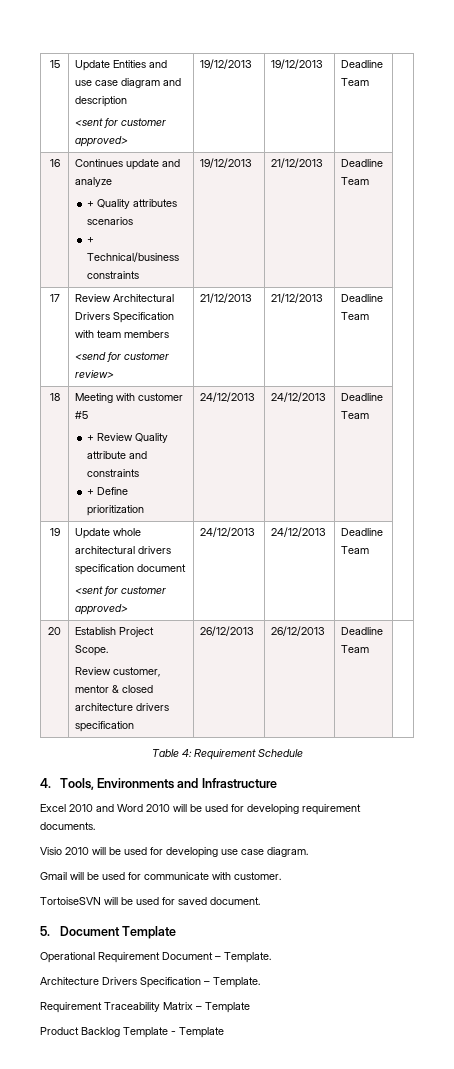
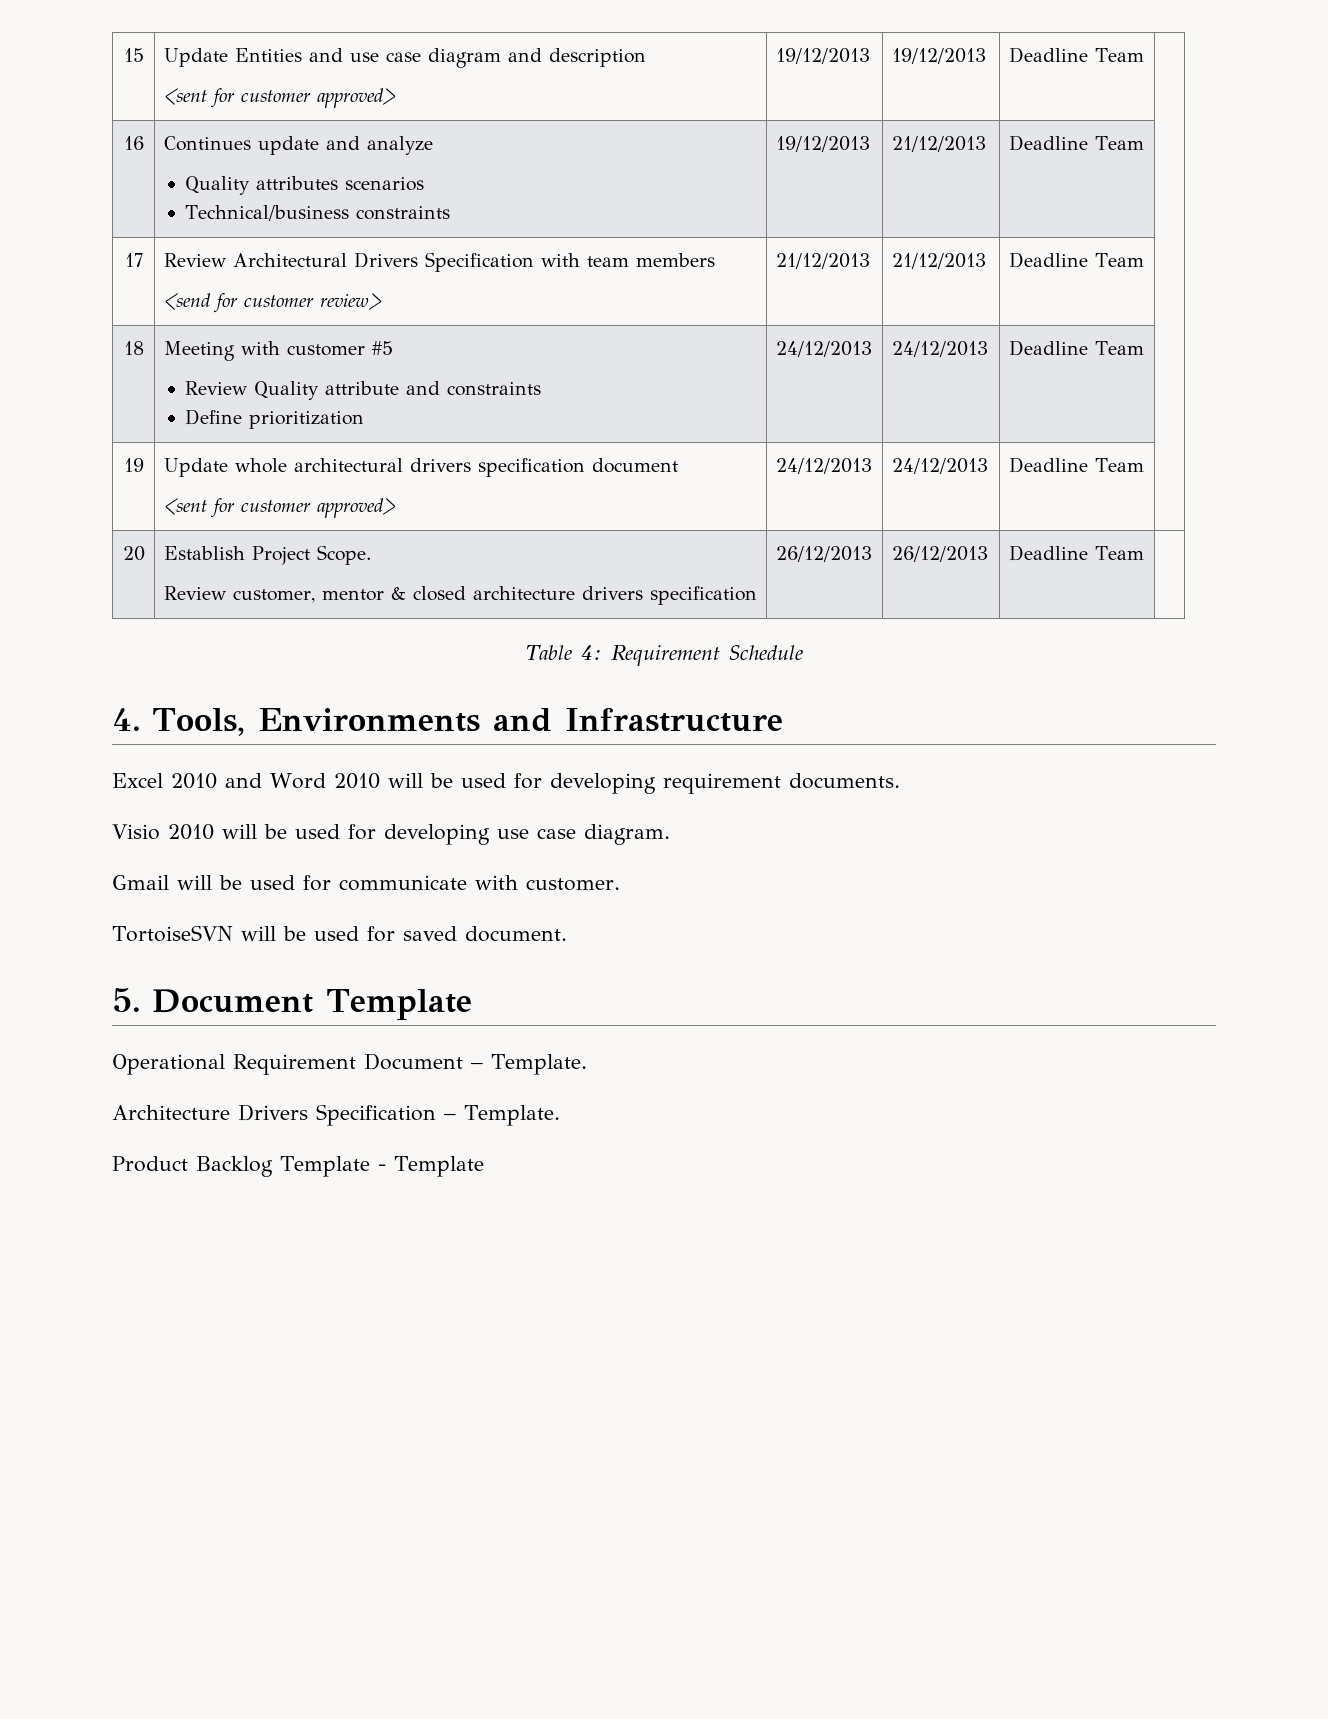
  16 | Continues update and analyze
- + Quality attributes scenarios
- + Technical/business constraints | 19/12/2013 | 21/12/2013 | Deadline Team |
+ Quality attributes scenarios
+ Technical/business constraints | 19/12/2013 | 21/12/2013 | Deadline Team |
  18 | Meeting with customer #5
- + Review Quality attribute and constraints
- + Define prioritization | 24/12/2013 | 24/12/2013 | Deadline Team |
+ Review Quality attribute and constraints
+ Define prioritization | 24/12/2013 | 24/12/2013 | Deadline Team |
- Requirement Traceability Matrix – Template

